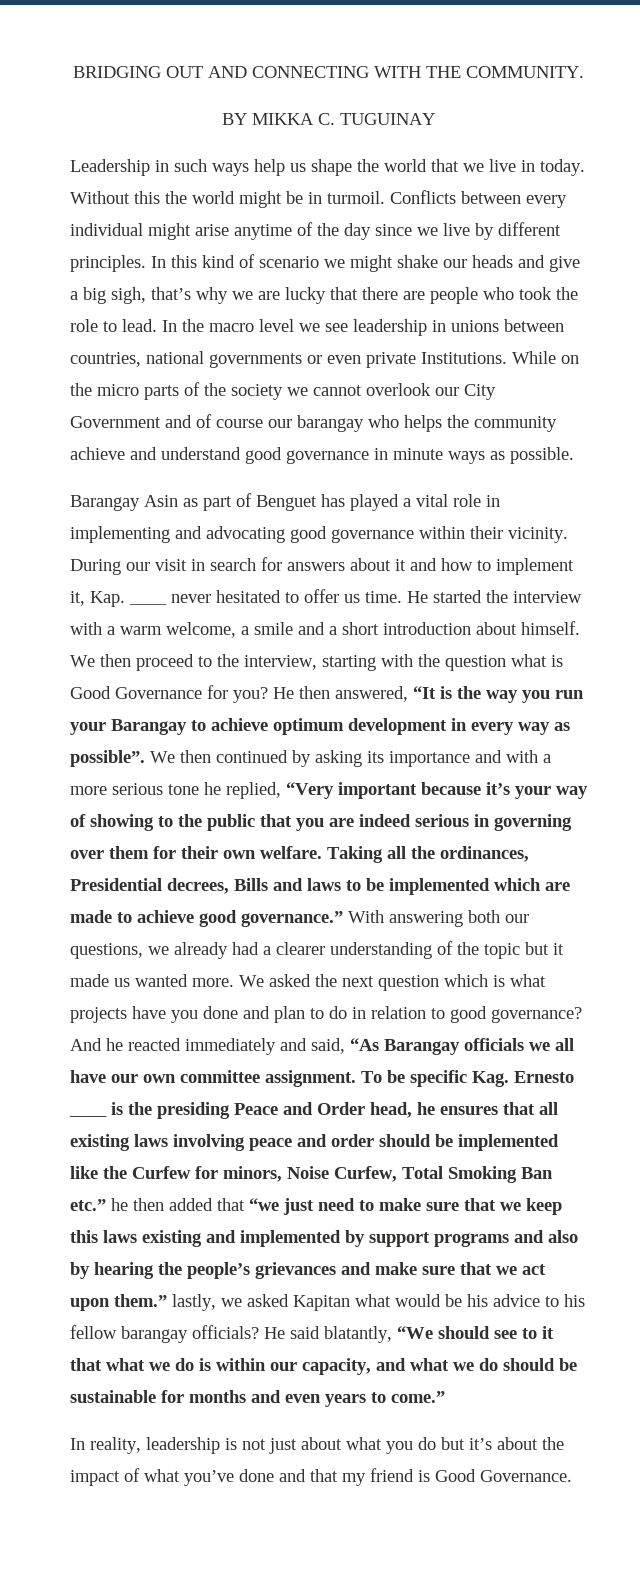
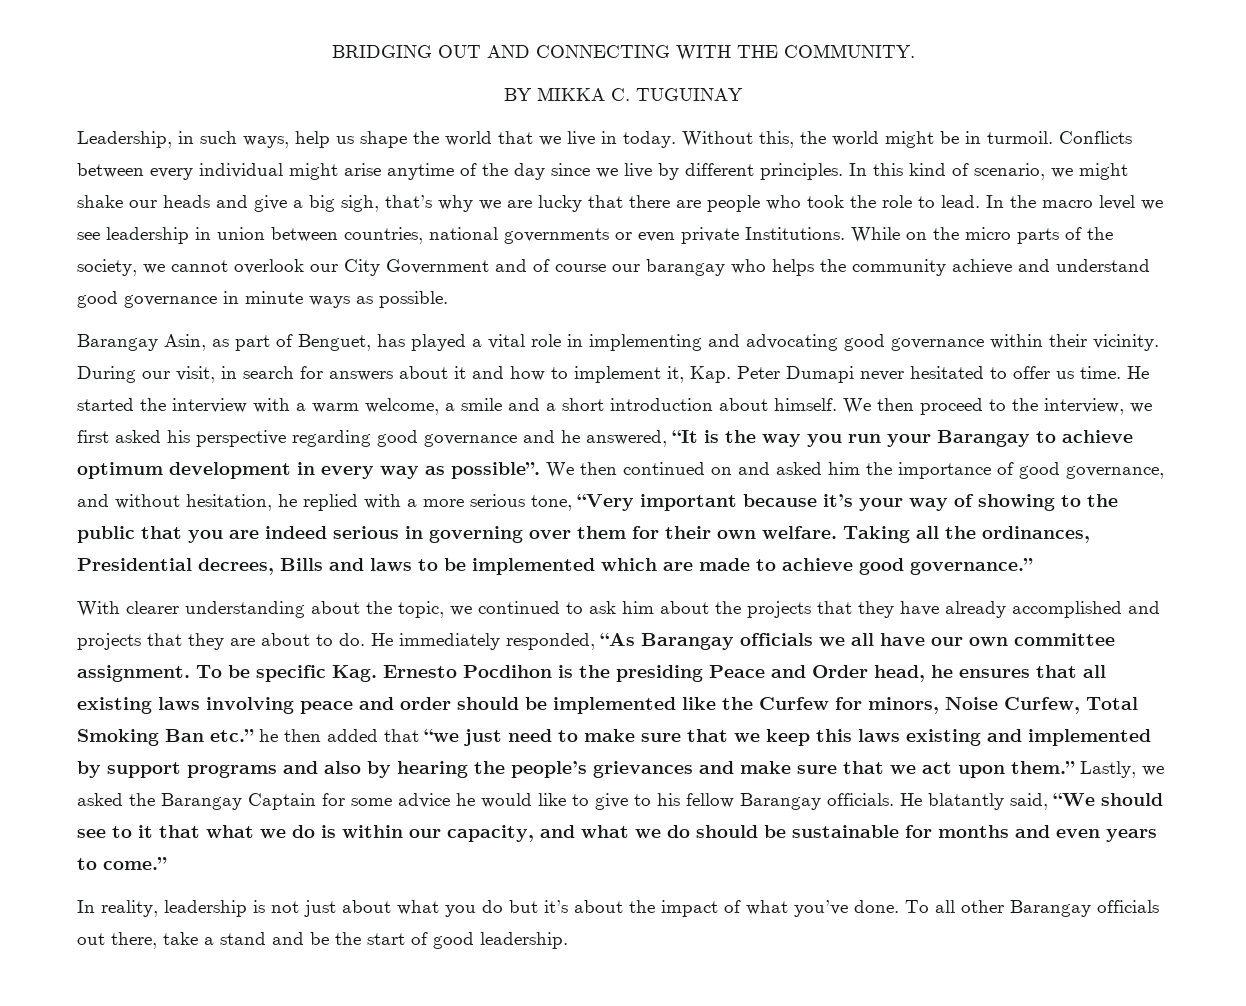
- Leadership in such ways help us shape the world that we live in today.
+ Leadership, in such ways, help us shape the world that we live in today.
- Without this the world might be in turmoil.
+ Without this, the world might be in turmoil.
- In this kind of scenario we might shake our heads and give a big sigh, that’s why we are lucky that there are people who took the role to lead.
+ In this kind of scenario, we might shake our heads and give a big sigh, that’s why we are lucky that there are people who took the role to lead.
- In the macro level we see leadership in unions between countries, national governments or even private Institutions.
+ In the macro level we see leadership in union between countries, national governments or even private Institutions.
- While on the micro parts of the society we cannot overlook our City Government and of course our barangay who helps the community achieve and understand good governance in minute ways as possible.
+ While on the micro parts of the society, we cannot overlook our City Government and of course our barangay who helps the community achieve and understand good governance in minute ways as possible.
- Barangay Asin as part of Benguet has played a vital role in implementing and advocating good governance within their vicinity.
+ Barangay Asin, as part of Benguet, has played a vital role in implementing and advocating good governance within their vicinity.
- During our visit in search for answers about it and how to implement it, Kap. ____ never hesitated to offer us time.
+ During our visit, in search for answers about it and how to implement it, Kap. Peter Dumapi never hesitated to offer us time.
- We then proceed to the interview, starting with the question what is Good Governance for you? He then answered, “It is the way you run your Barangay to achieve optimum development in every way as possible”.
+ We then proceed to the interview, we first asked his perspective regarding good governance and he answered, “It is the way you run your Barangay to achieve optimum development in every way as possible”.
- We then continued by asking its importance and with a more serious tone he replied, “Very important because it’s your way of showing to the public that you are indeed serious in governing over them for their own welfare.
+ We then continued on and asked him the importance of good governance, and without hesitation, he replied with a more serious tone, “Very important because it’s your way of showing to the public that you are indeed serious in governing over them for their own welfare.
- Taking all the ordinances, Presidential decrees, Bills and laws to be implemented which are made to achieve good governance.” With answering both our questions, we already had a clearer understanding of the topic but it made us wanted more. We asked the next question which is what projects have you done and plan to do in relation to good governance? And he reacted immediately and said, “As Barangay officials we all have our own committee assignment.
+ Taking all the ordinances, Presidential decrees, Bills and laws to be implemented which are made to achieve good governance.”
+ With clearer understanding about the topic, we continued to ask him about the projects that they have already accomplished and projects that they are about to do. He immediately responded, “As Barangay officials we all have our own committee assignment.
- To be specific Kag. Ernesto ____ is the presiding Peace and Order head, he ensures that all existing laws involving peace and order should be implemented like the Curfew for minors, Noise Curfew, Total Smoking Ban etc.” he then added that “we just need to make sure that we keep this laws existing and implemented by support programs and also by hearing the people’s grievances and make sure that we act upon them.” lastly, we asked Kapitan what would be his advice to his fellow barangay officials? He said blatantly, “We should see to it that what we do is within our capacity, and what we do should be sustainable for months and even years to come.”
+ To be specific Kag. Ernesto Pocdihon is the presiding Peace and Order head, he ensures that all existing laws involving peace and order should be implemented like the Curfew for minors, Noise Curfew, Total Smoking Ban etc.” he then added that “we just need to make sure that we keep this laws existing and implemented by support programs and also by hearing the people’s grievances and make sure that we act upon them.” Lastly, we asked the Barangay Captain for some advice he would like to give to his fellow Barangay officials. He blatantly said, “We should see to it that what we do is within our capacity, and what we do should be sustainable for months and even years to come.”
- In reality, leadership is not just about what you do but it’s about the impact of what you’ve done and that my friend is Good Governance.
+ In reality, leadership is not just about what you do but it’s about the impact of what you’ve done. To all other Barangay officials out there, take a stand and be the start of good leadership.

